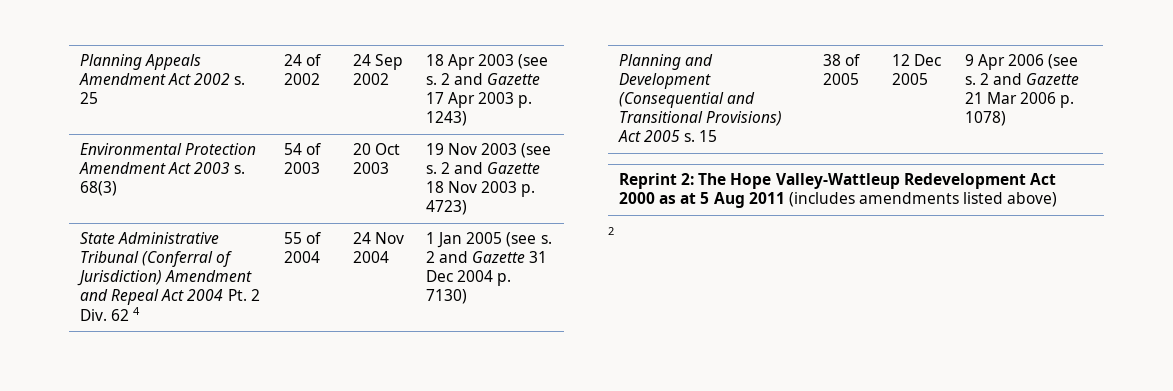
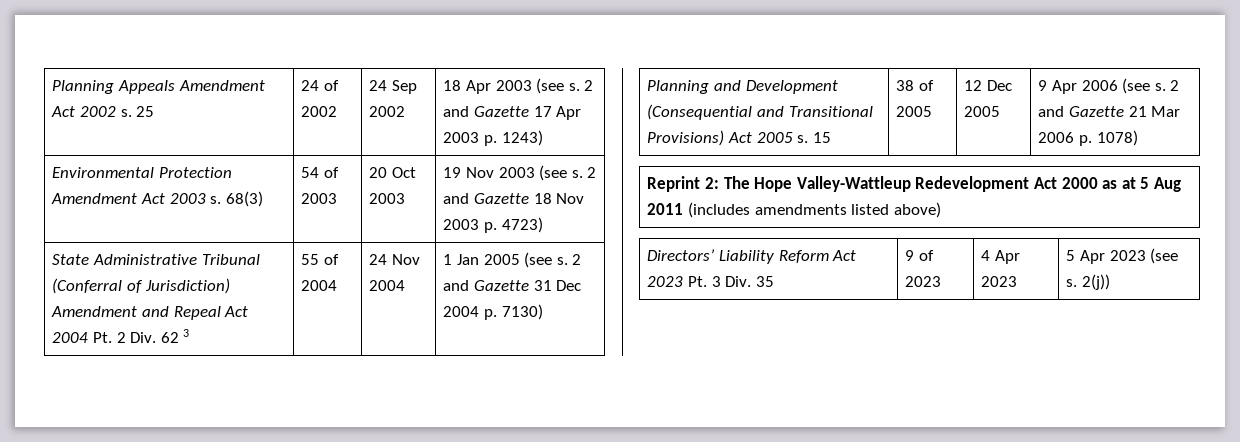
- State Administrative Tribunal (Conferral of Jurisdiction) Amendment and Repeal Act 2004 Pt. 2 Div. 62 4 | 55 of 2004 | 24 Nov 2004 | 1 Jan 2005 (see s. 2 and Gazette 31 Dec 2004 p. 7130)
+ State Administrative Tribunal (Conferral of Jurisdiction) Amendment and Repeal Act 2004 Pt. 2 Div. 62 3 | 55 of 2004 | 24 Nov 2004 | 1 Jan 2005 (see s. 2 and Gazette 31 Dec 2004 p. 7130)
  Reprint 2: The Hope Valley-Wattleup Redevelopment Act 2000 as at 5 Aug 2011 (includes amendments listed above)
- 2
+ Directors’ Liability Reform Act 2023 Pt. 3 Div. 35 | 9 of 2023 | 4 Apr 2023 | 5 Apr 2023 (see s. 2(j))

